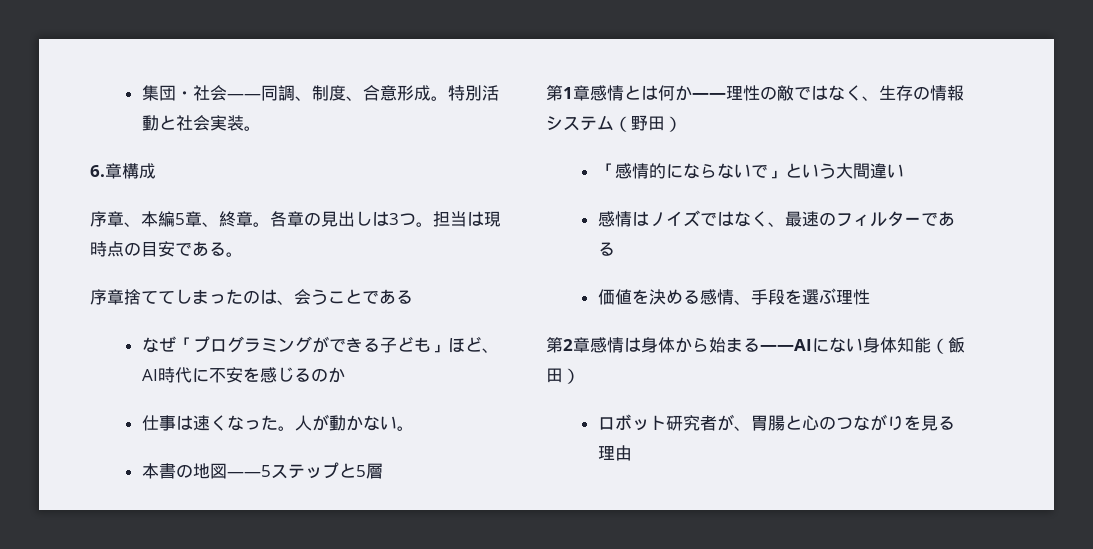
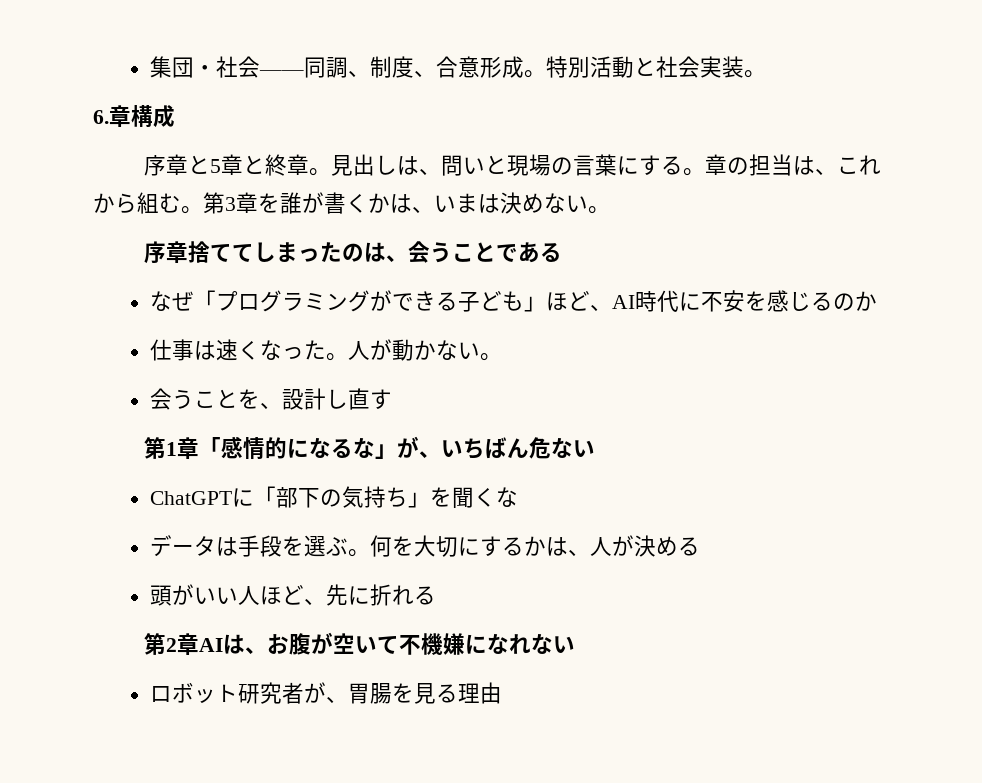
- 序章、本編5章、終章。各章の見出しは3つ。担当は現時点の目安である。
+ 序章と5章と終章。見出しは、問いと現場の言葉にする。章の担当は、これから組む。第3章を誰が書くかは、いまは決めない。
- 本書の地図——5ステップと5層
- 第1章感情とは何か——理性の敵ではなく、生存の情報システム（野田）
- 「感情的にならないで」という大間違い
- 感情はノイズではなく、最速のフィルターである
- 価値を決める感情、手段を選ぶ理性
- 第2章感情は身体から始まる——AIにない身体知能（飯田）
+ 会うことを、設計し直す
+ 第1章「感情的になるな」が、いちばん危ない
+ ChatGPTに「部下の気持ち」を聞くな
+ データは手段を選ぶ。何を大切にするかは、人が決める
+ 頭がいい人ほど、先に折れる
+ 第2章AIは、お腹が空いて不機嫌になれない
- ロボット研究者が、胃腸と心のつながりを見る理由
+ ロボット研究者が、胃腸を見る理由

